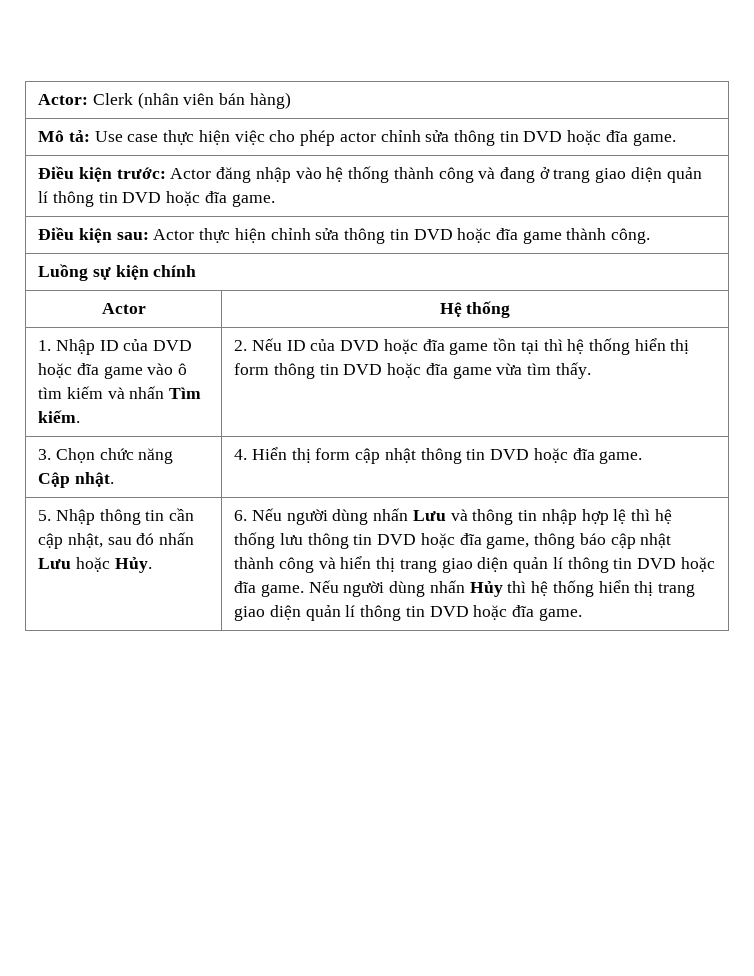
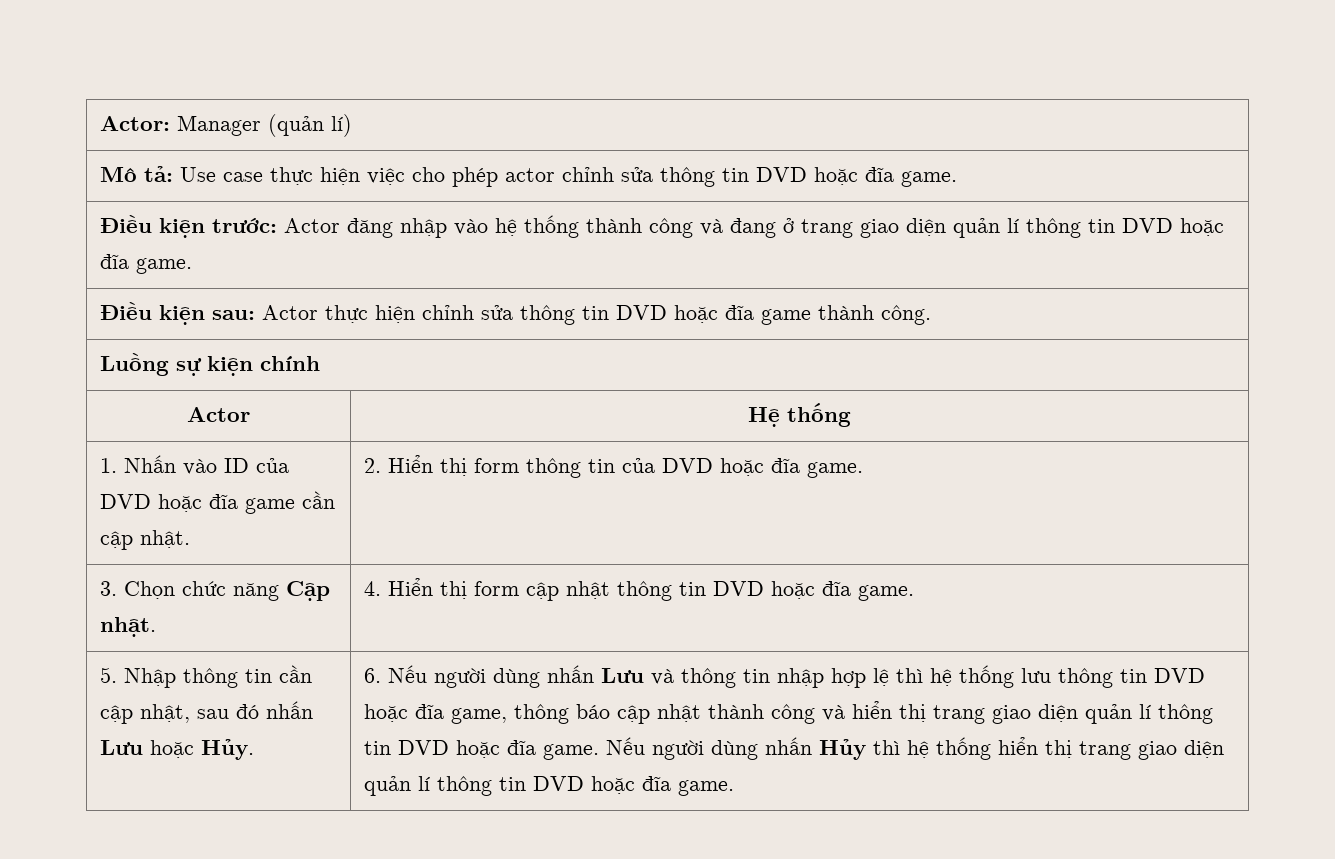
- Actor: Clerk (nhân viên bán hàng)
+ Actor: Manager (quản lí)
- 1. Nhập ID của DVD hoặc đĩa game vào ô tìm kiếm và nhấn Tìm kiếm. | 2. Nếu ID của DVD hoặc đĩa game tồn tại thì hệ thống hiển thị form thông tin DVD hoặc đĩa game vừa tìm thấy.
+ 1. Nhấn vào ID của DVD hoặc đĩa game cần cập nhật. | 2. Hiển thị form thông tin của DVD hoặc đĩa game.

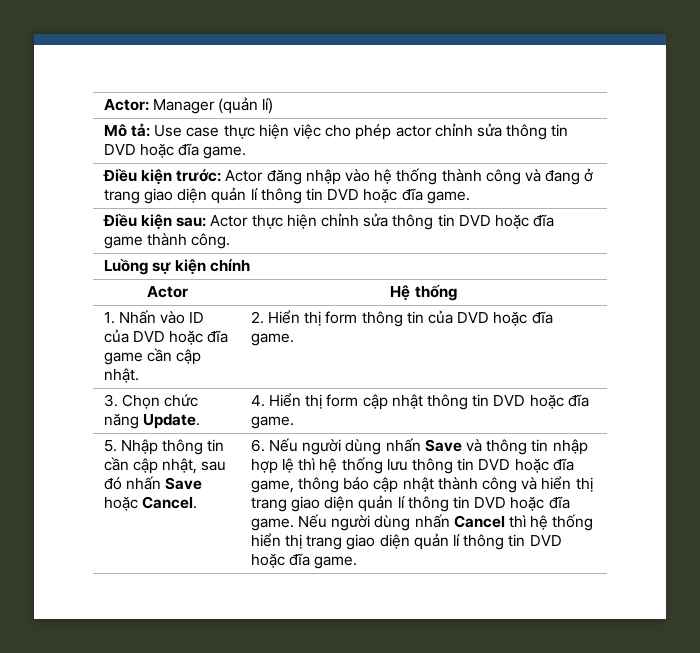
- 3. Chọn chức năng Cập nhật. | 4. Hiển thị form cập nhật thông tin DVD hoặc đĩa game.
+ 3. Chọn chức năng Update. | 4. Hiển thị form cập nhật thông tin DVD hoặc đĩa game.
- 5. Nhập thông tin cần cập nhật, sau đó nhấn Lưu hoặc Hủy.
+ 5. Nhập thông tin cần cập nhật, sau đó nhấn Save hoặc Cancel.
- 6. Nếu người dùng nhấn Lưu và thông tin nhập hợp lệ thì hệ thống lưu thông tin DVD hoặc đĩa game, thông báo cập nhật thành công và hiển thị trang giao diện quản lí thông tin DVD hoặc đĩa game.
+ 6. Nếu người dùng nhấn Save và thông tin nhập hợp lệ thì hệ thống lưu thông tin DVD hoặc đĩa game, thông báo cập nhật thành công và hiển thị trang giao diện quản lí thông tin DVD hoặc đĩa game.
- Nếu người dùng nhấn Hủy thì hệ thống hiển thị trang giao diện quản lí thông tin DVD hoặc đĩa game.
+ Nếu người dùng nhấn Cancel thì hệ thống hiển thị trang giao diện quản lí thông tin DVD hoặc đĩa game.

